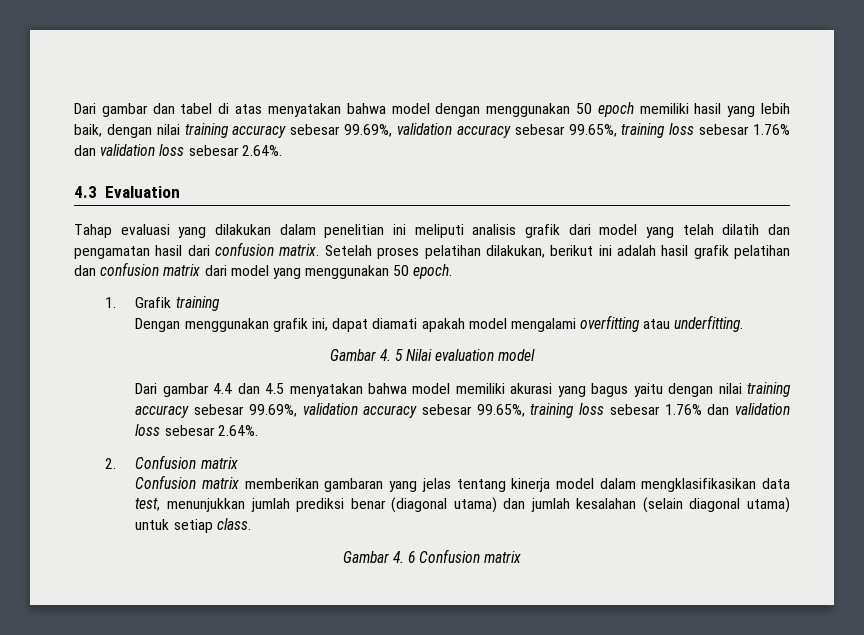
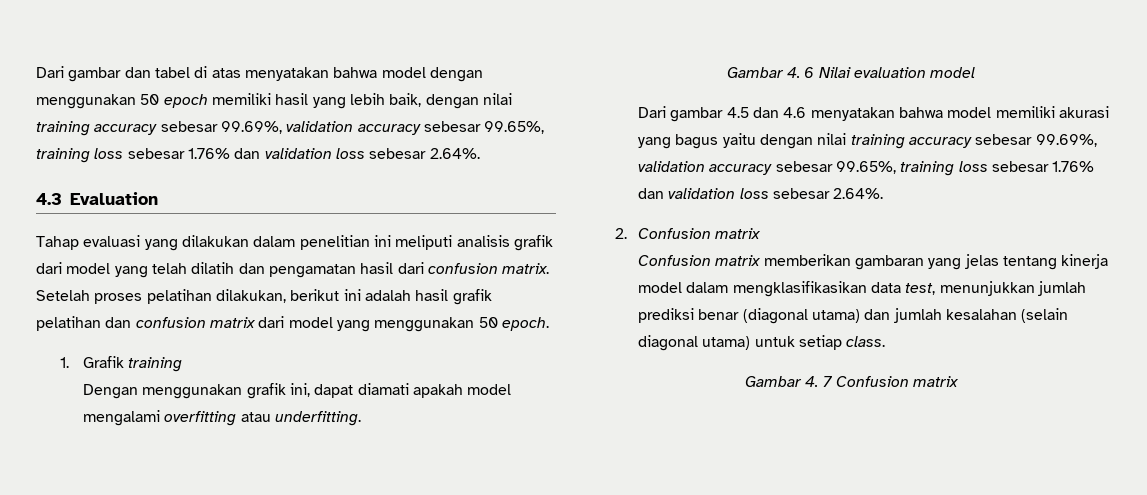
- Gambar 4. 5 Nilai evaluation model
+ Gambar 4. 6 Nilai evaluation model
- Dari gambar 4.4 dan 4.5 menyatakan bahwa model memiliki akurasi yang bagus yaitu dengan nilai training accuracy sebesar 99.69%, validation accuracy sebesar 99.65%, training loss sebesar 1.76% dan validation loss sebesar 2.64%.
+ Dari gambar 4.5 dan 4.6 menyatakan bahwa model memiliki akurasi yang bagus yaitu dengan nilai training accuracy sebesar 99.69%, validation accuracy sebesar 99.65%, training loss sebesar 1.76% dan validation loss sebesar 2.64%.
- Gambar 4. 6 Confusion matrix
+ Gambar 4. 7 Confusion matrix

